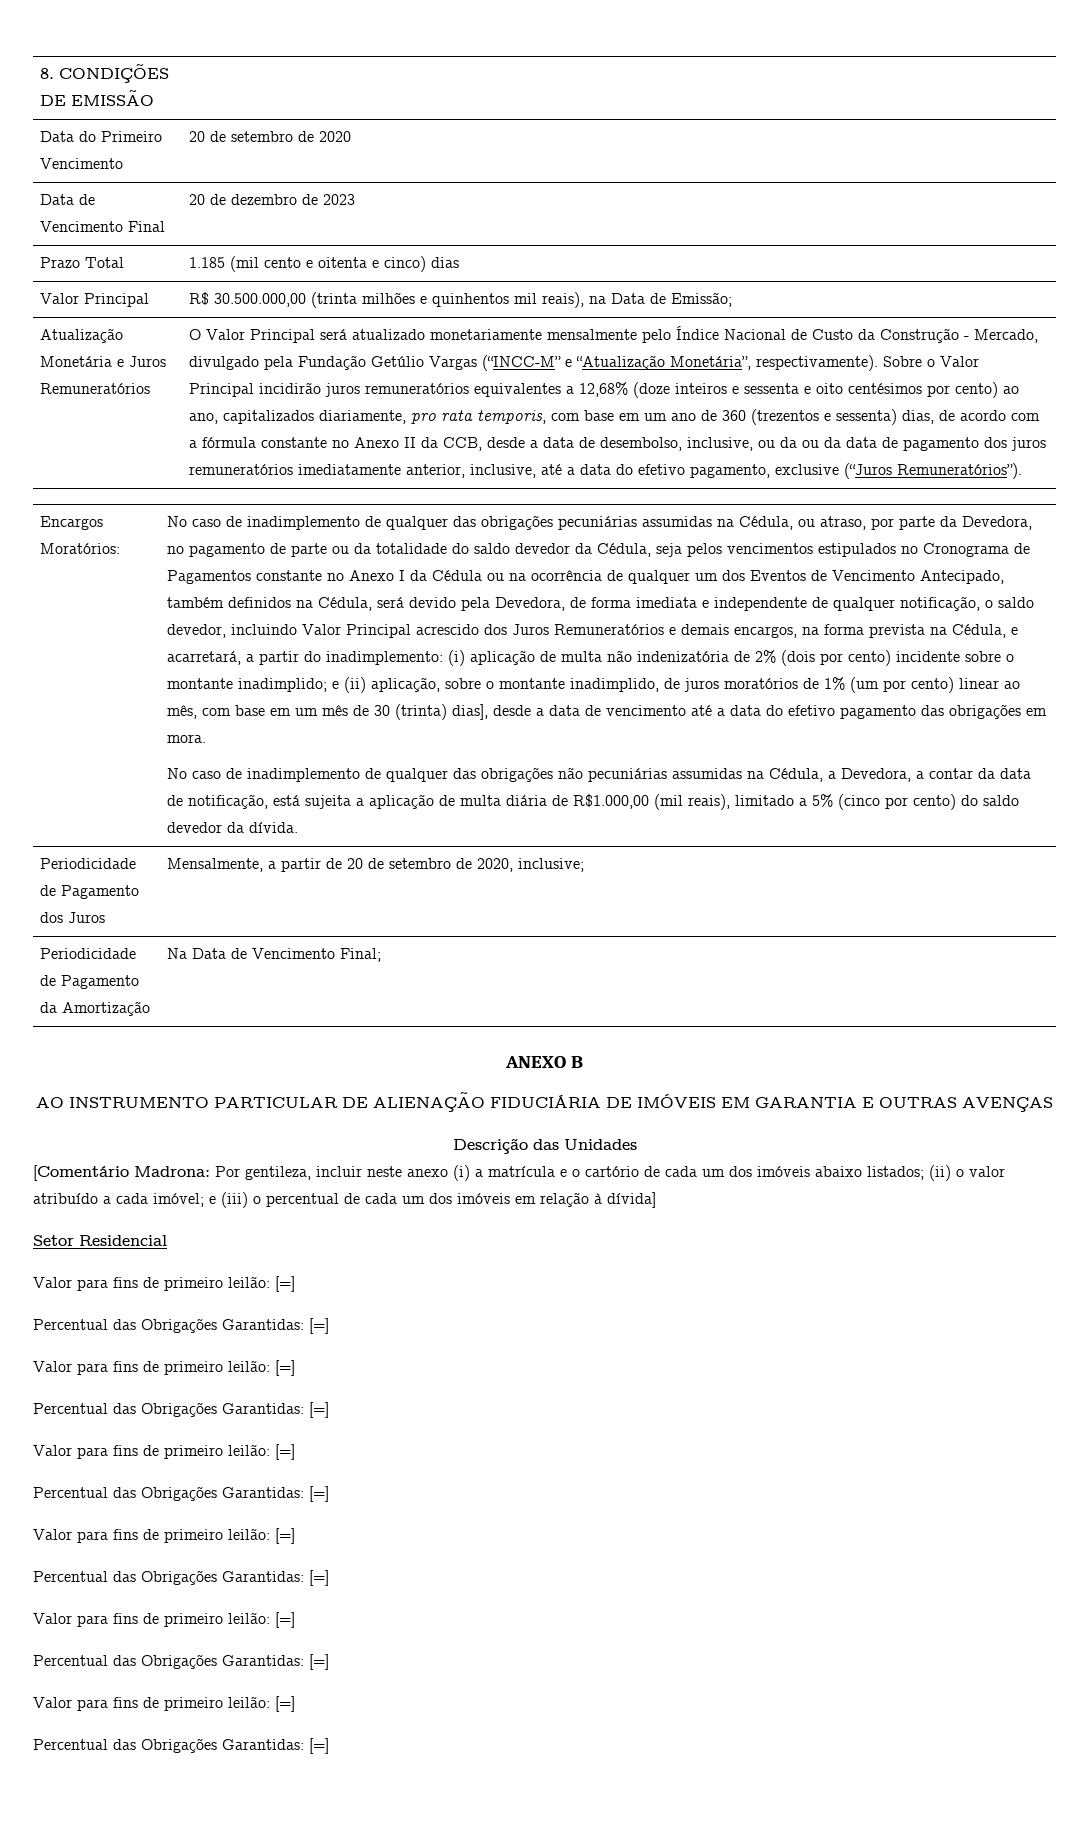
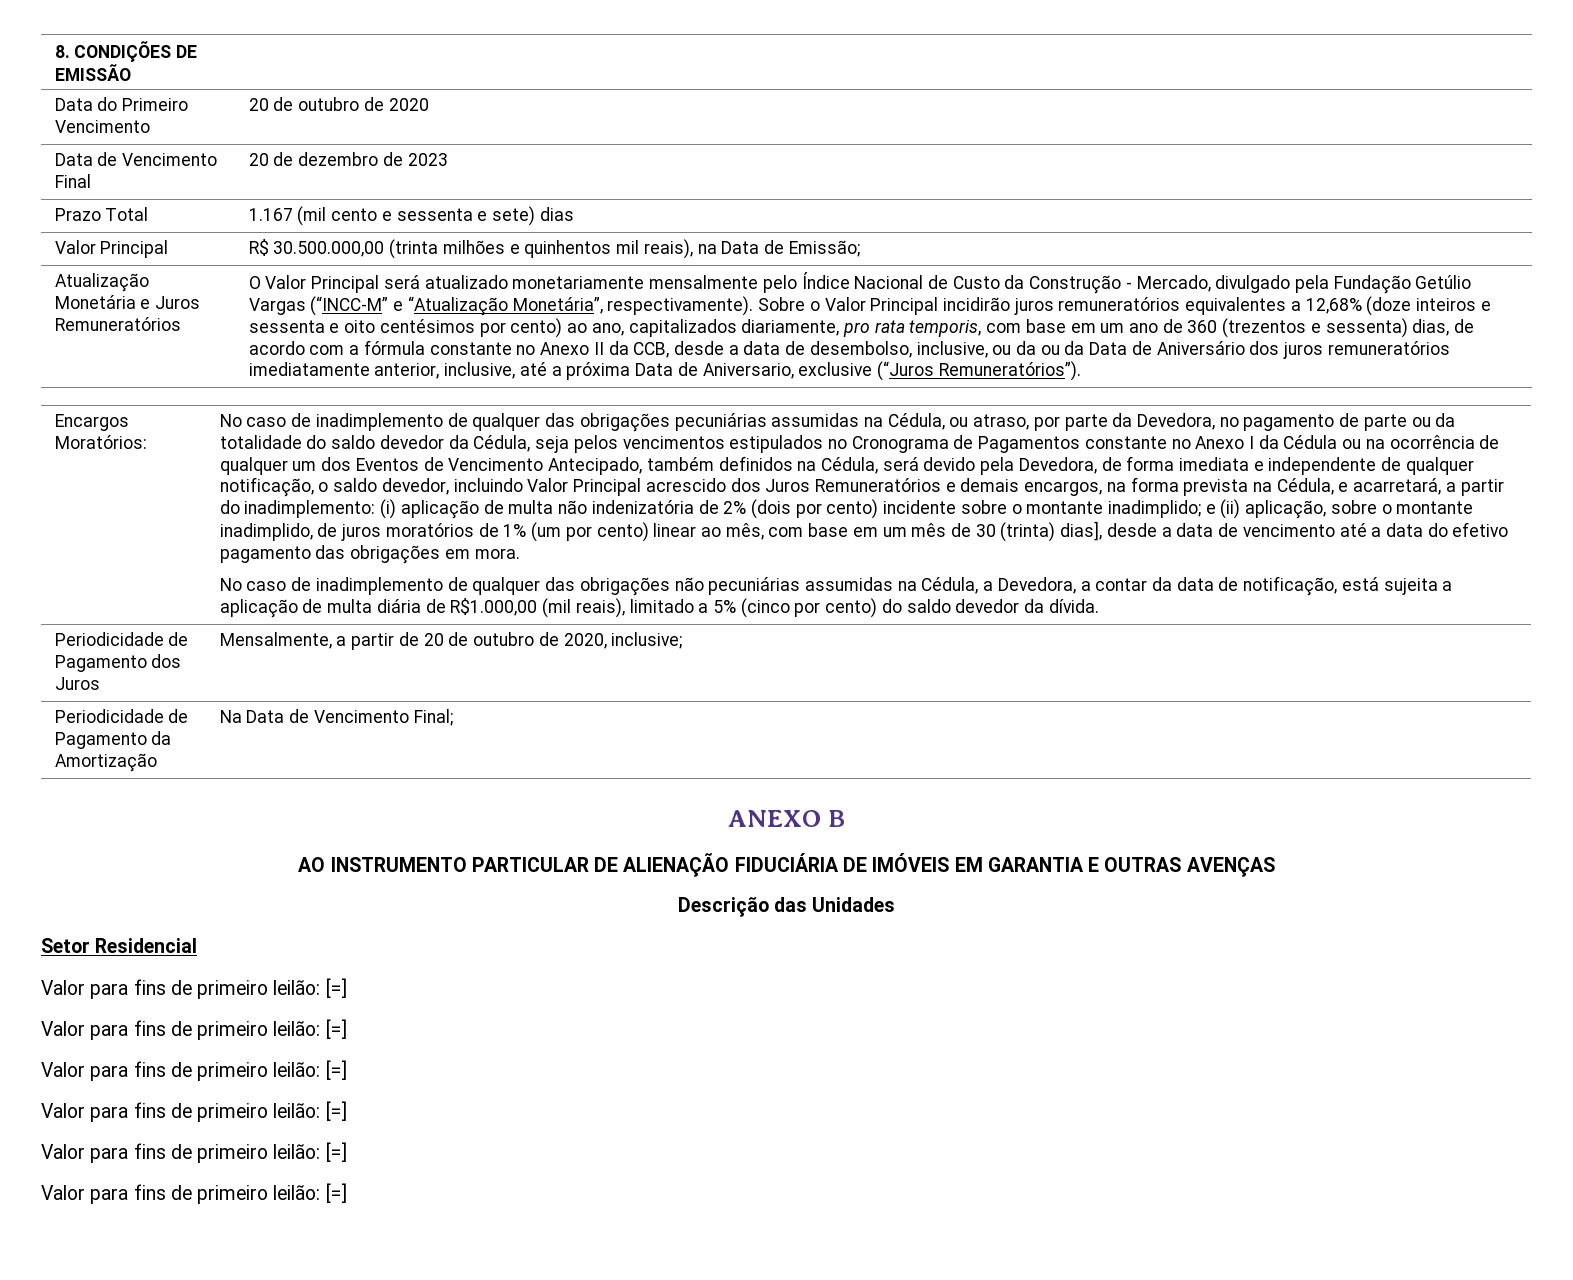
- Data do Primeiro Vencimento | 20 de setembro de 2020
+ Data do Primeiro Vencimento | 20 de outubro de 2020
- Prazo Total | 1.185 (mil cento e oitenta e cinco) dias
+ Prazo Total | 1.167 (mil cento e sessenta e sete) dias
- Sobre o Valor Principal incidirão juros remuneratórios equivalentes a 12,68% (doze inteiros e sessenta e oito centésimos por cento) ao ano, capitalizados diariamente, pro rata temporis, com base em um ano de 360 (trezentos e sessenta) dias, de acordo com a fórmula constante no Anexo II da CCB, desde a data de desembolso, inclusive, ou da ou da data de pagamento dos juros remuneratórios imediatamente anterior, inclusive, até a data do efetivo pagamento, exclusive (“Juros Remuneratórios”).
+ Sobre o Valor Principal incidirão juros remuneratórios equivalentes a 12,68% (doze inteiros e sessenta e oito centésimos por cento) ao ano, capitalizados diariamente, pro rata temporis, com base em um ano de 360 (trezentos e sessenta) dias, de acordo com a fórmula constante no Anexo II da CCB, desde a data de desembolso, inclusive, ou da ou da Data de Aniversário dos juros remuneratórios imediatamente anterior, inclusive, até a próxima Data de Aniversario, exclusive (“Juros Remuneratórios”).
- Periodicidade de Pagamento dos Juros | Mensalmente, a partir de 20 de setembro de 2020, inclusive;
+ Periodicidade de Pagamento dos Juros | Mensalmente, a partir de 20 de outubro de 2020, inclusive;
- [Comentário Madrona: Por gentileza, incluir neste anexo (i) a matrícula e o cartório de cada um dos imóveis abaixo listados; (ii) o valor atribuído a cada imóvel; e (iii) o percentual de cada um dos imóveis em relação à dívida]
  Setor Residencial
  Valor para fins de primeiro leilão: [=]
- Percentual das Obrigações Garantidas: [=]
  Valor para fins de primeiro leilão: [=]
- Percentual das Obrigações Garantidas: [=]
  Valor para fins de primeiro leilão: [=]
- Percentual das Obrigações Garantidas: [=]
  Valor para fins de primeiro leilão: [=]
- Percentual das Obrigações Garantidas: [=]
  Valor para fins de primeiro leilão: [=]
- Percentual das Obrigações Garantidas: [=]
  Valor para fins de primeiro leilão: [=]
- Percentual das Obrigações Garantidas: [=]

